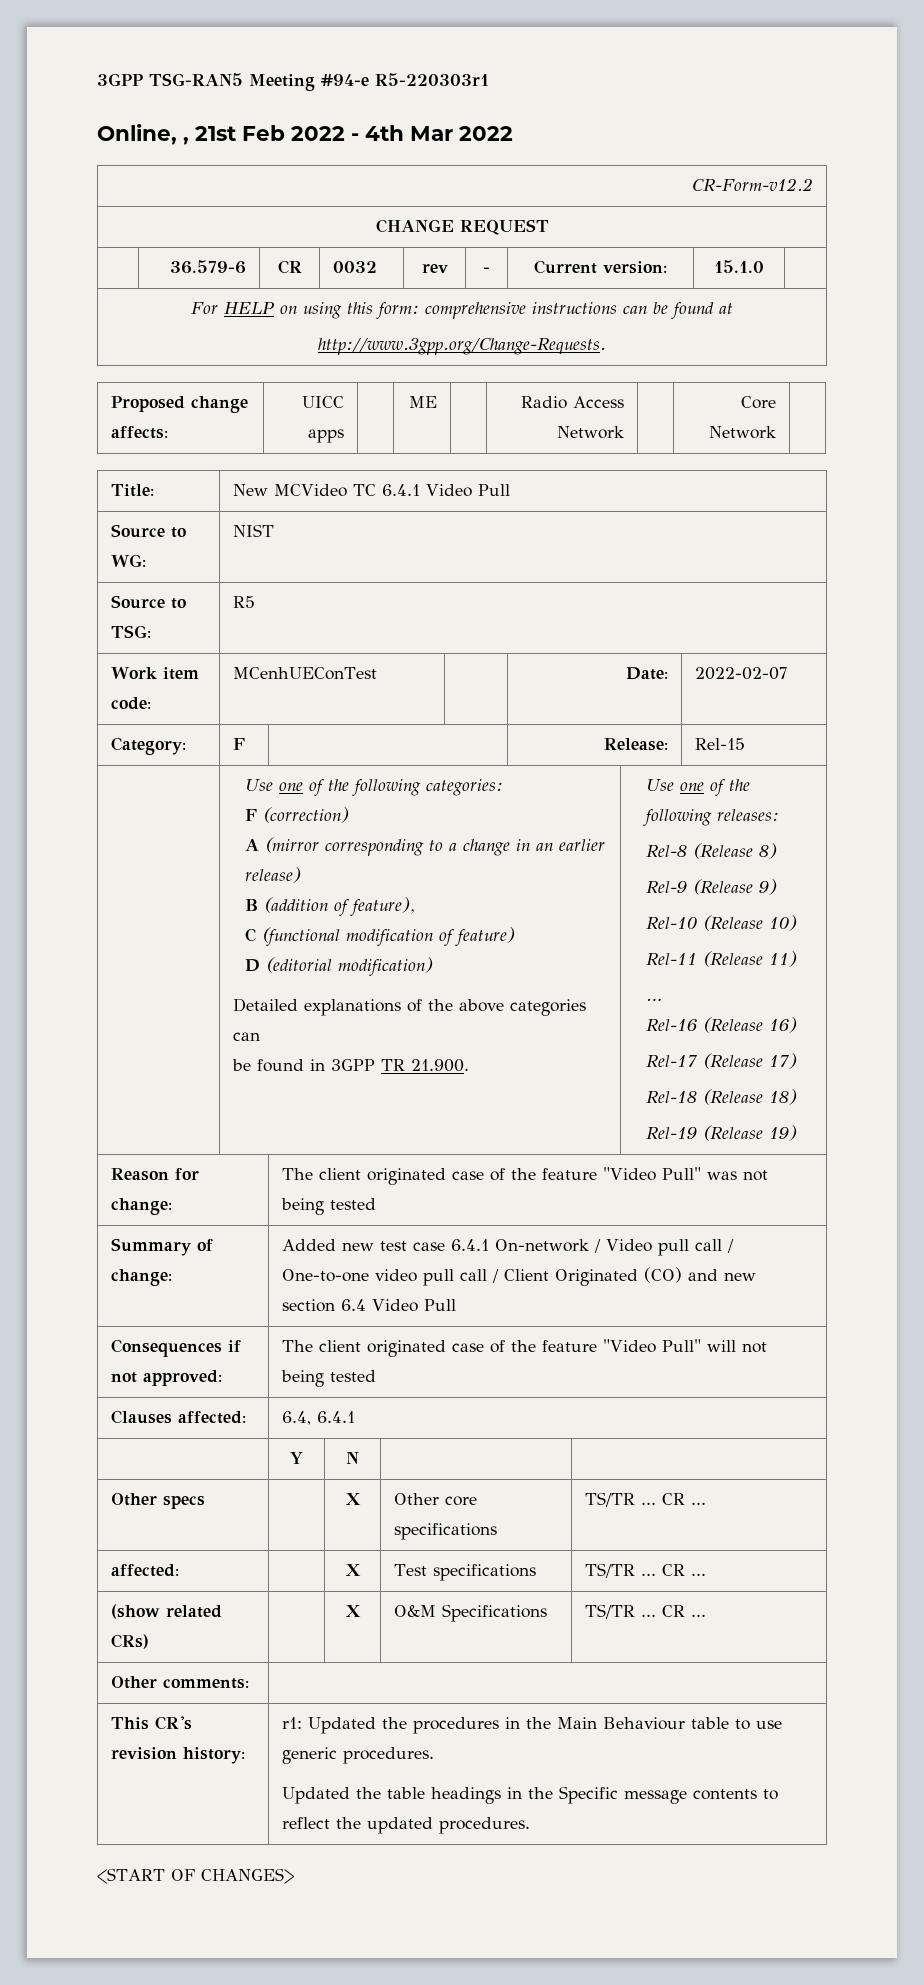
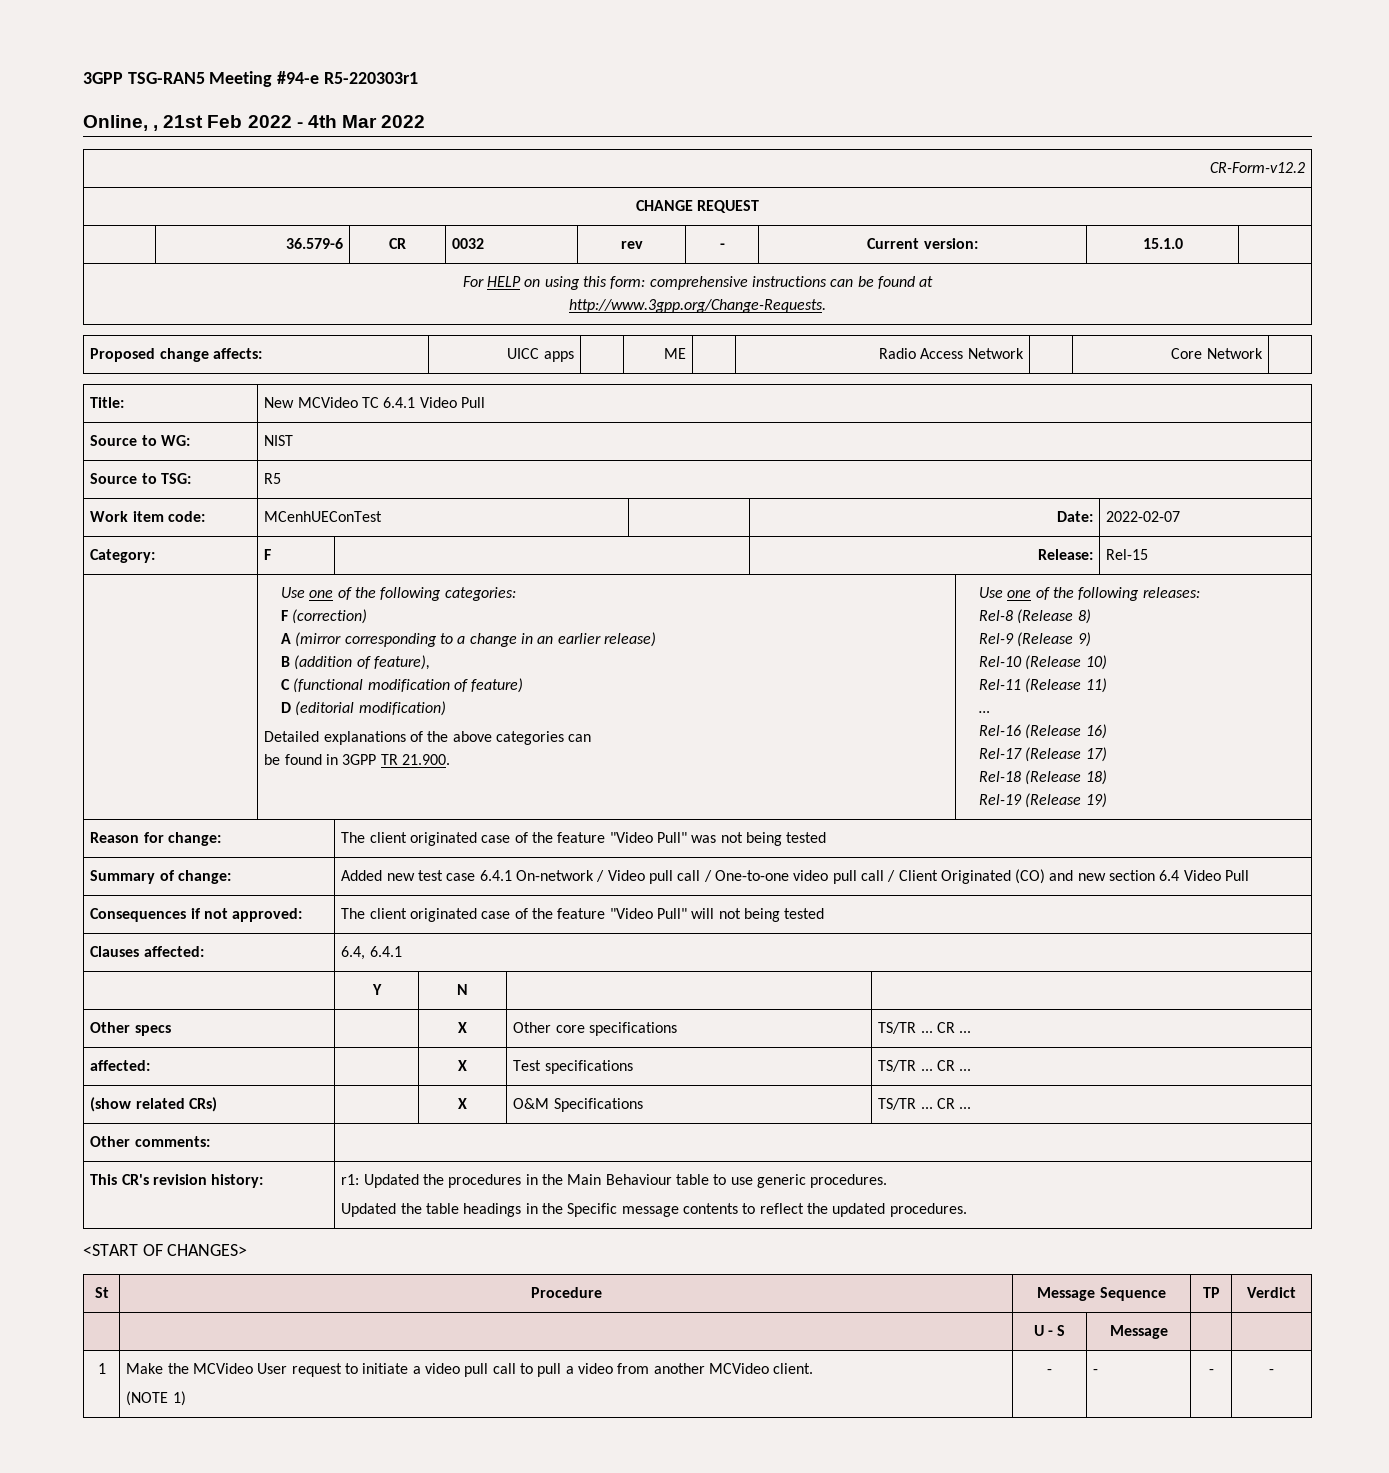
+ St | Procedure | Message Sequence | TP | Verdict
+ | | U - S | Message | |
+ 1 | Make the MCVideo User request to initiate a video pull call to pull a video from another MCVideo client.
+ (NOTE 1) | - | - | - | -

